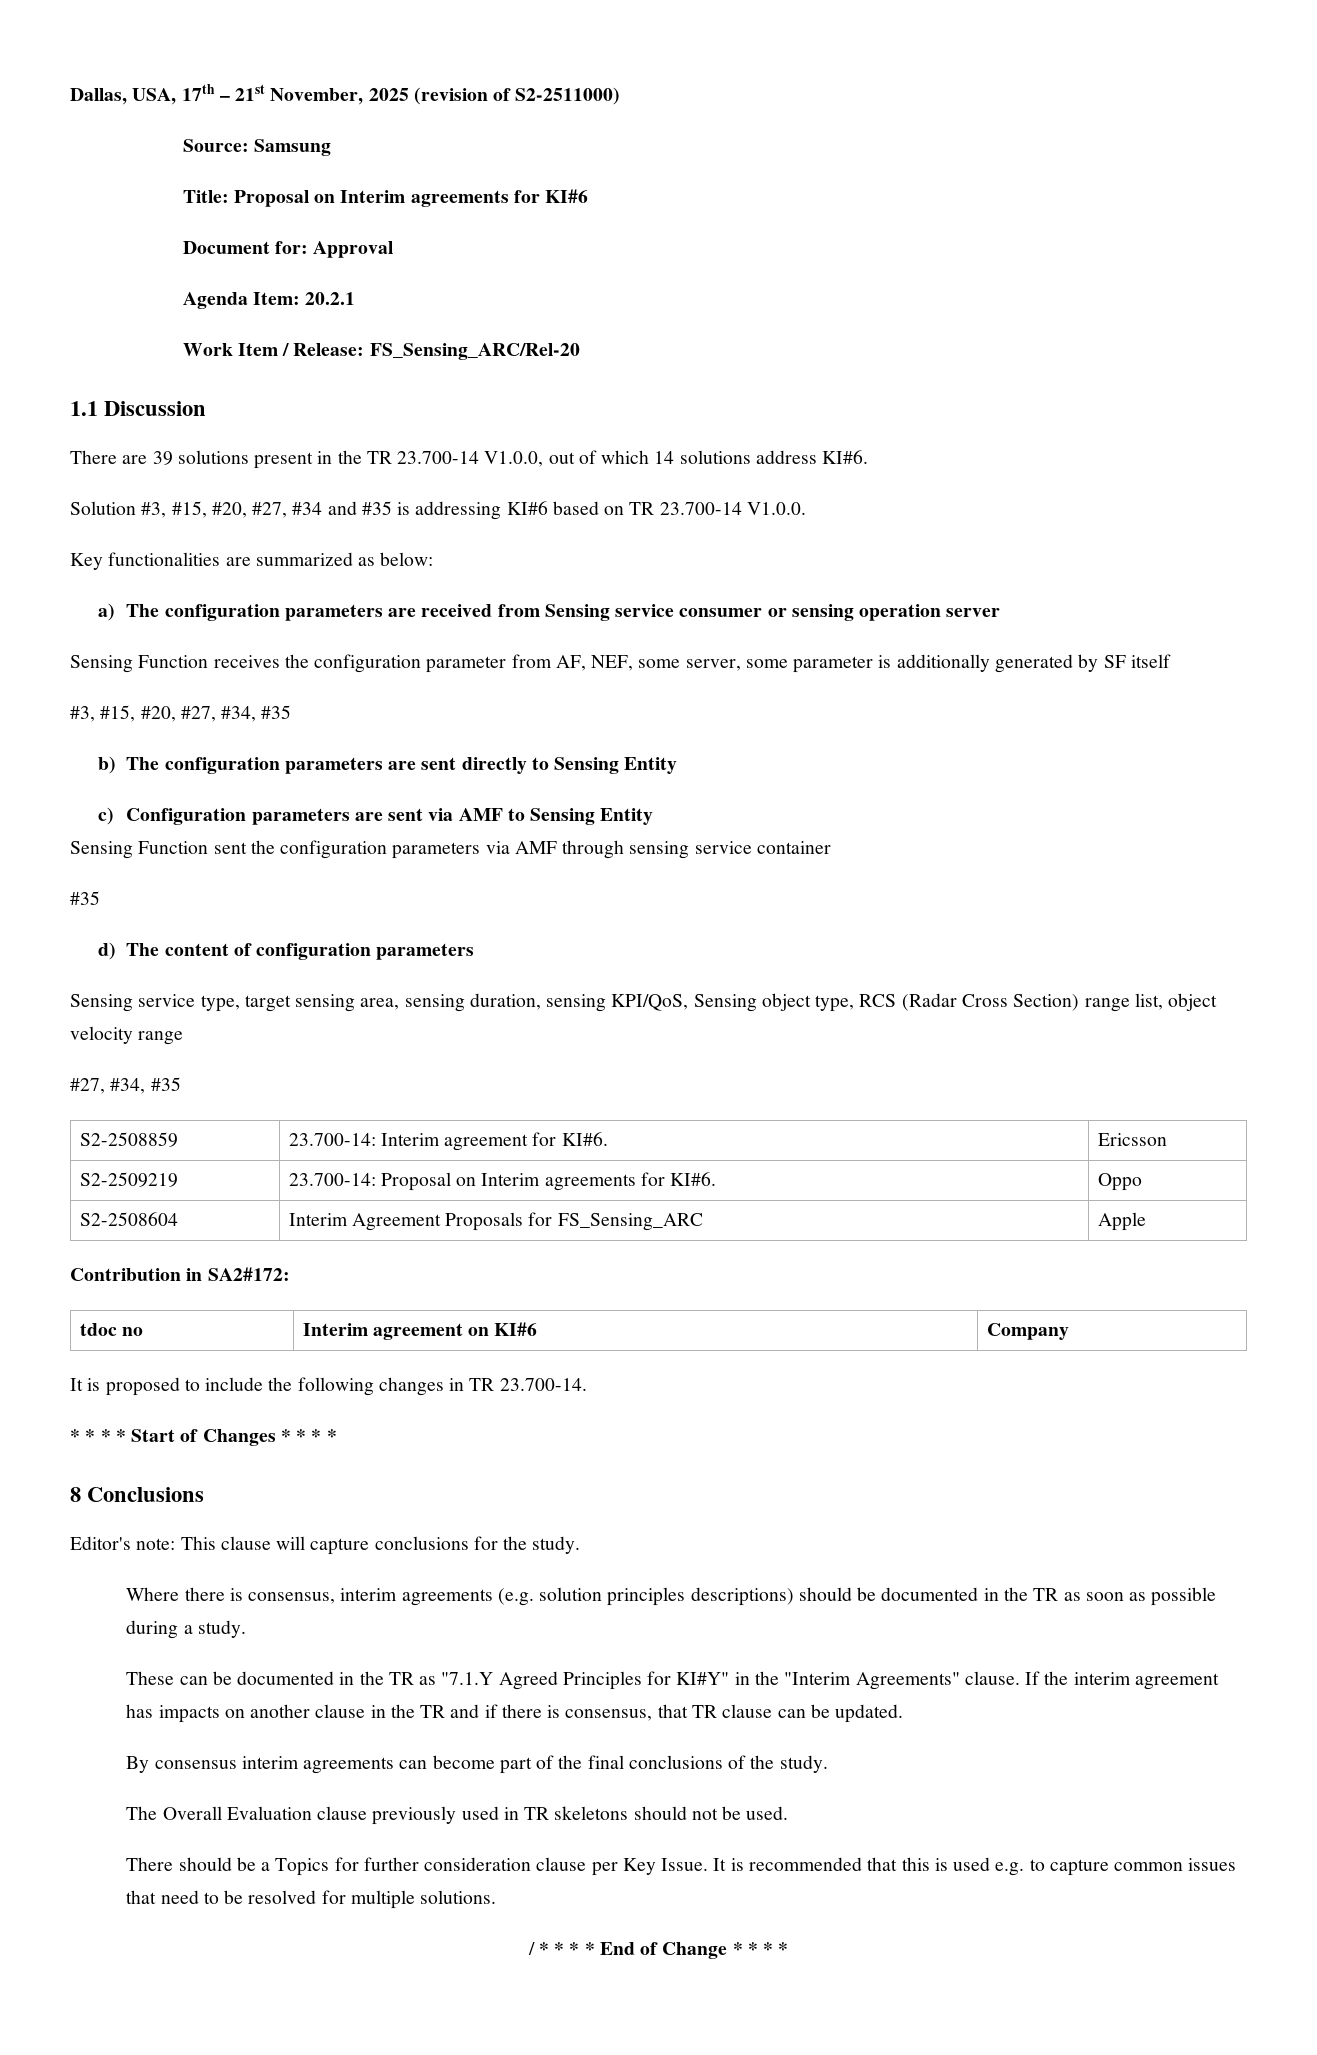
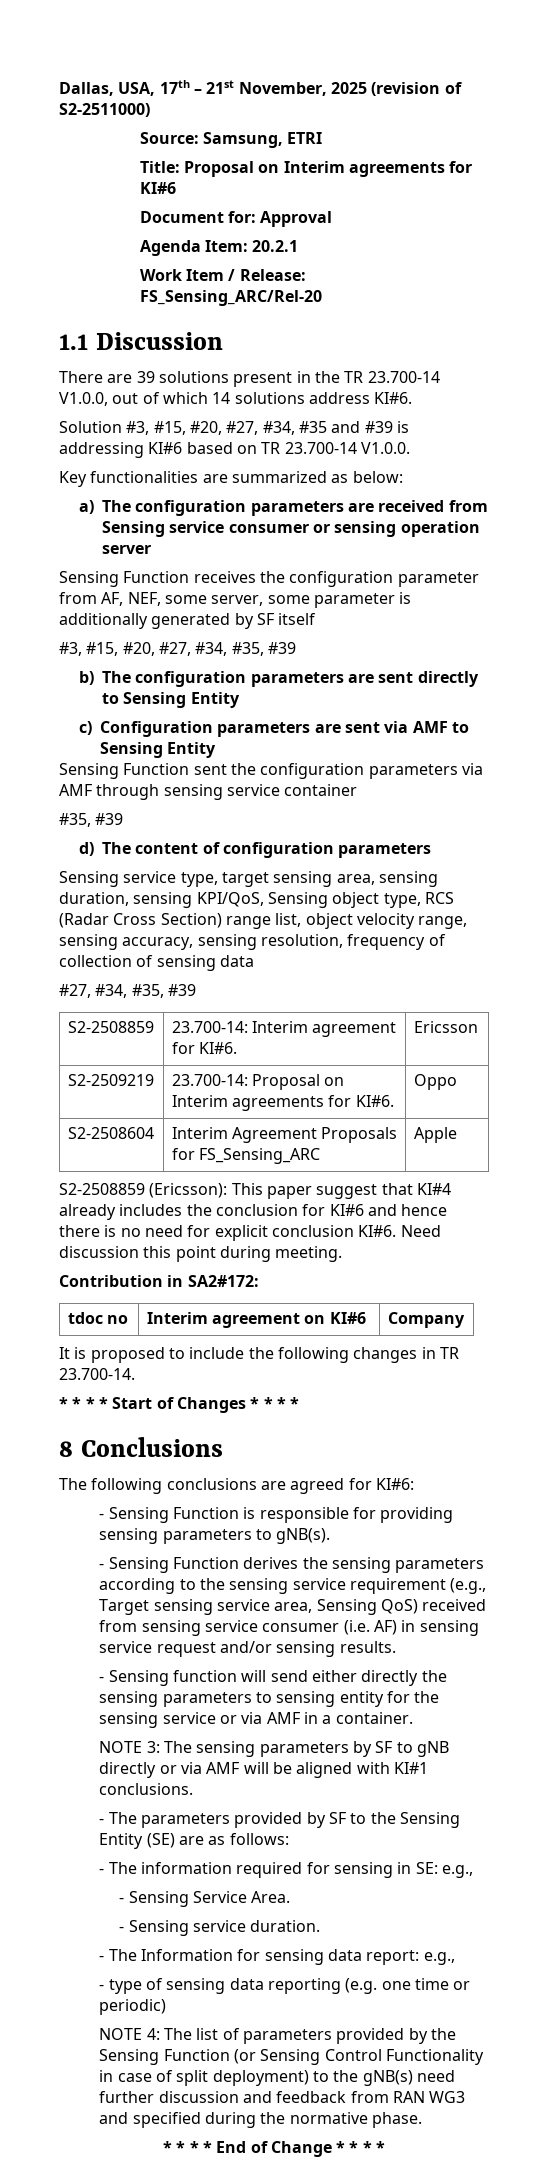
- Source: Samsung
+ Source: Samsung, ETRI
- Solution #3, #15, #20, #27, #34 and #35 is addressing KI#6 based on TR 23.700-14 V1.0.0.
+ Solution #3, #15, #20, #27, #34, #35 and #39 is addressing KI#6 based on TR 23.700-14 V1.0.0.
- #3, #15, #20, #27, #34, #35
+ #3, #15, #20, #27, #34, #35, #39
  Sensing Function sent the configuration parameters via AMF through sensing service container
- #35
+ #35, #39
- Sensing service type, target sensing area, sensing duration, sensing KPI/QoS, Sensing object type, RCS (Radar Cross Section) range list, object velocity range
- #27, #34, #35
+ Sensing service type, target sensing area, sensing duration, sensing KPI/QoS, Sensing object type, RCS (Radar Cross Section) range list, object velocity range, sensing accuracy, sensing resolution, frequency of collection of sensing data
+ #27, #34, #35, #39
+ S2-2508859 (Ericsson): This paper suggest that KI#4 already includes the conclusion for KI#6 and hence there is no need for explicit conclusion KI#6. Need discussion this point during meeting.
- Editor's note: This clause will capture conclusions for the study.
- Where there is consensus, interim agreements (e.g. solution principles descriptions) should be documented in the TR as soon as possible during a study.
- These can be documented in the TR as "7.1.Y Agreed Principles for KI#Y" in the "Interim Agreements" clause. If the interim agreement has impacts on another clause in the TR and if there is consensus, that TR clause can be updated.
- By consensus interim agreements can become part of the final conclusions of the study.
- The Overall Evaluation clause previously used in TR skeletons should not be used.
- There should be a Topics for further consideration clause per Key Issue. It is recommended that this is used e.g. to capture common issues that need to be resolved for multiple solutions.
- / * * * * End of Change * * * *
+ The following conclusions are agreed for KI#6:
+ - Sensing Function is responsible for providing sensing parameters to gNB(s).
+ - Sensing Function derives the sensing parameters according to the sensing service requirement (e.g., Target sensing service area, Sensing QoS) received from sensing service consumer (i.e. AF) in sensing service request and/or sensing results.
+ - Sensing function will send either directly the sensing parameters to sensing entity for the sensing service or via AMF in a container.
+ NOTE 3: The sensing parameters by SF to gNB directly or via AMF will be aligned with KI#1 conclusions.
+ - The parameters provided by SF to the Sensing Entity (SE) are as follows:
+ - The information required for sensing in SE: e.g.,
+ - Sensing Service Area.
+ - Sensing service duration.
+ - The Information for sensing data report: e.g.,
+ - type of sensing data reporting (e.g. one time or periodic)
+ NOTE 4: The list of parameters provided by the Sensing Function (or Sensing Control Functionality in case of split deployment) to the gNB(s) need further discussion and feedback from RAN WG3 and specified during the normative phase.
+ * * * * End of Change * * * *

